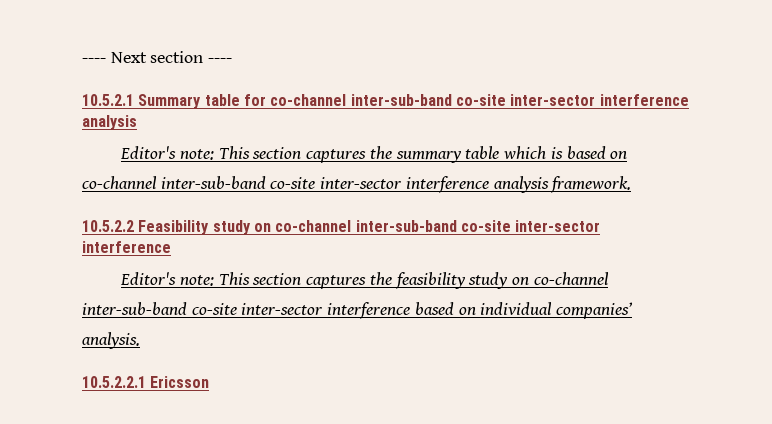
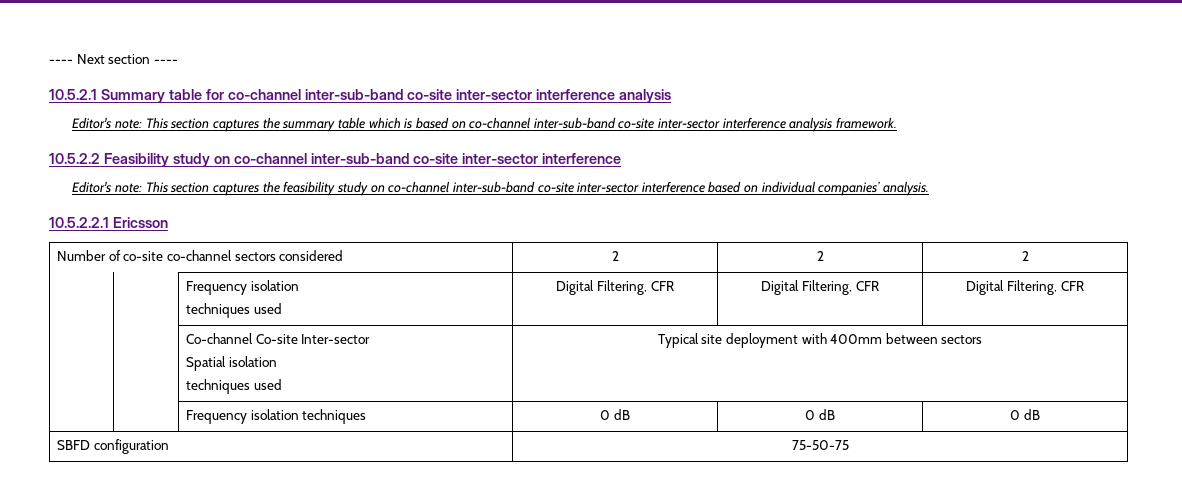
+ Number of co-site co-channel sectors considered | 2 | 2 | 2
+ | | Frequency isolation
+ techniques used | Digital Filtering, CFR | Digital Filtering, CFR | Digital Filtering, CFR
+ | | Co-channel Co-site Inter-sector
+ Spatial isolation
+ techniques used | Typical site deployment with 400mm between sectors
+ | | Frequency isolation techniques | 0 dB | 0 dB | 0 dB
+ SBFD configuration | 75-50-75

